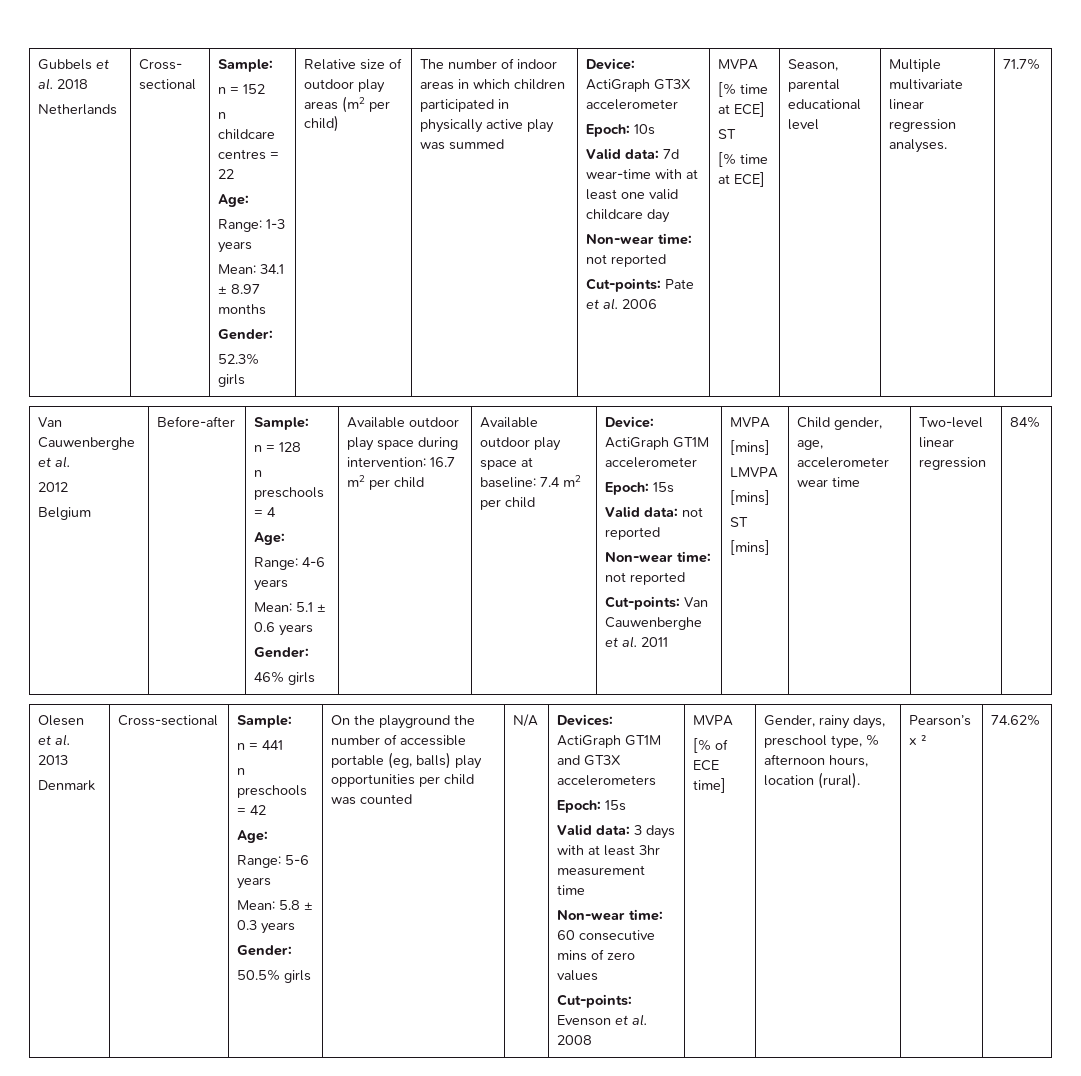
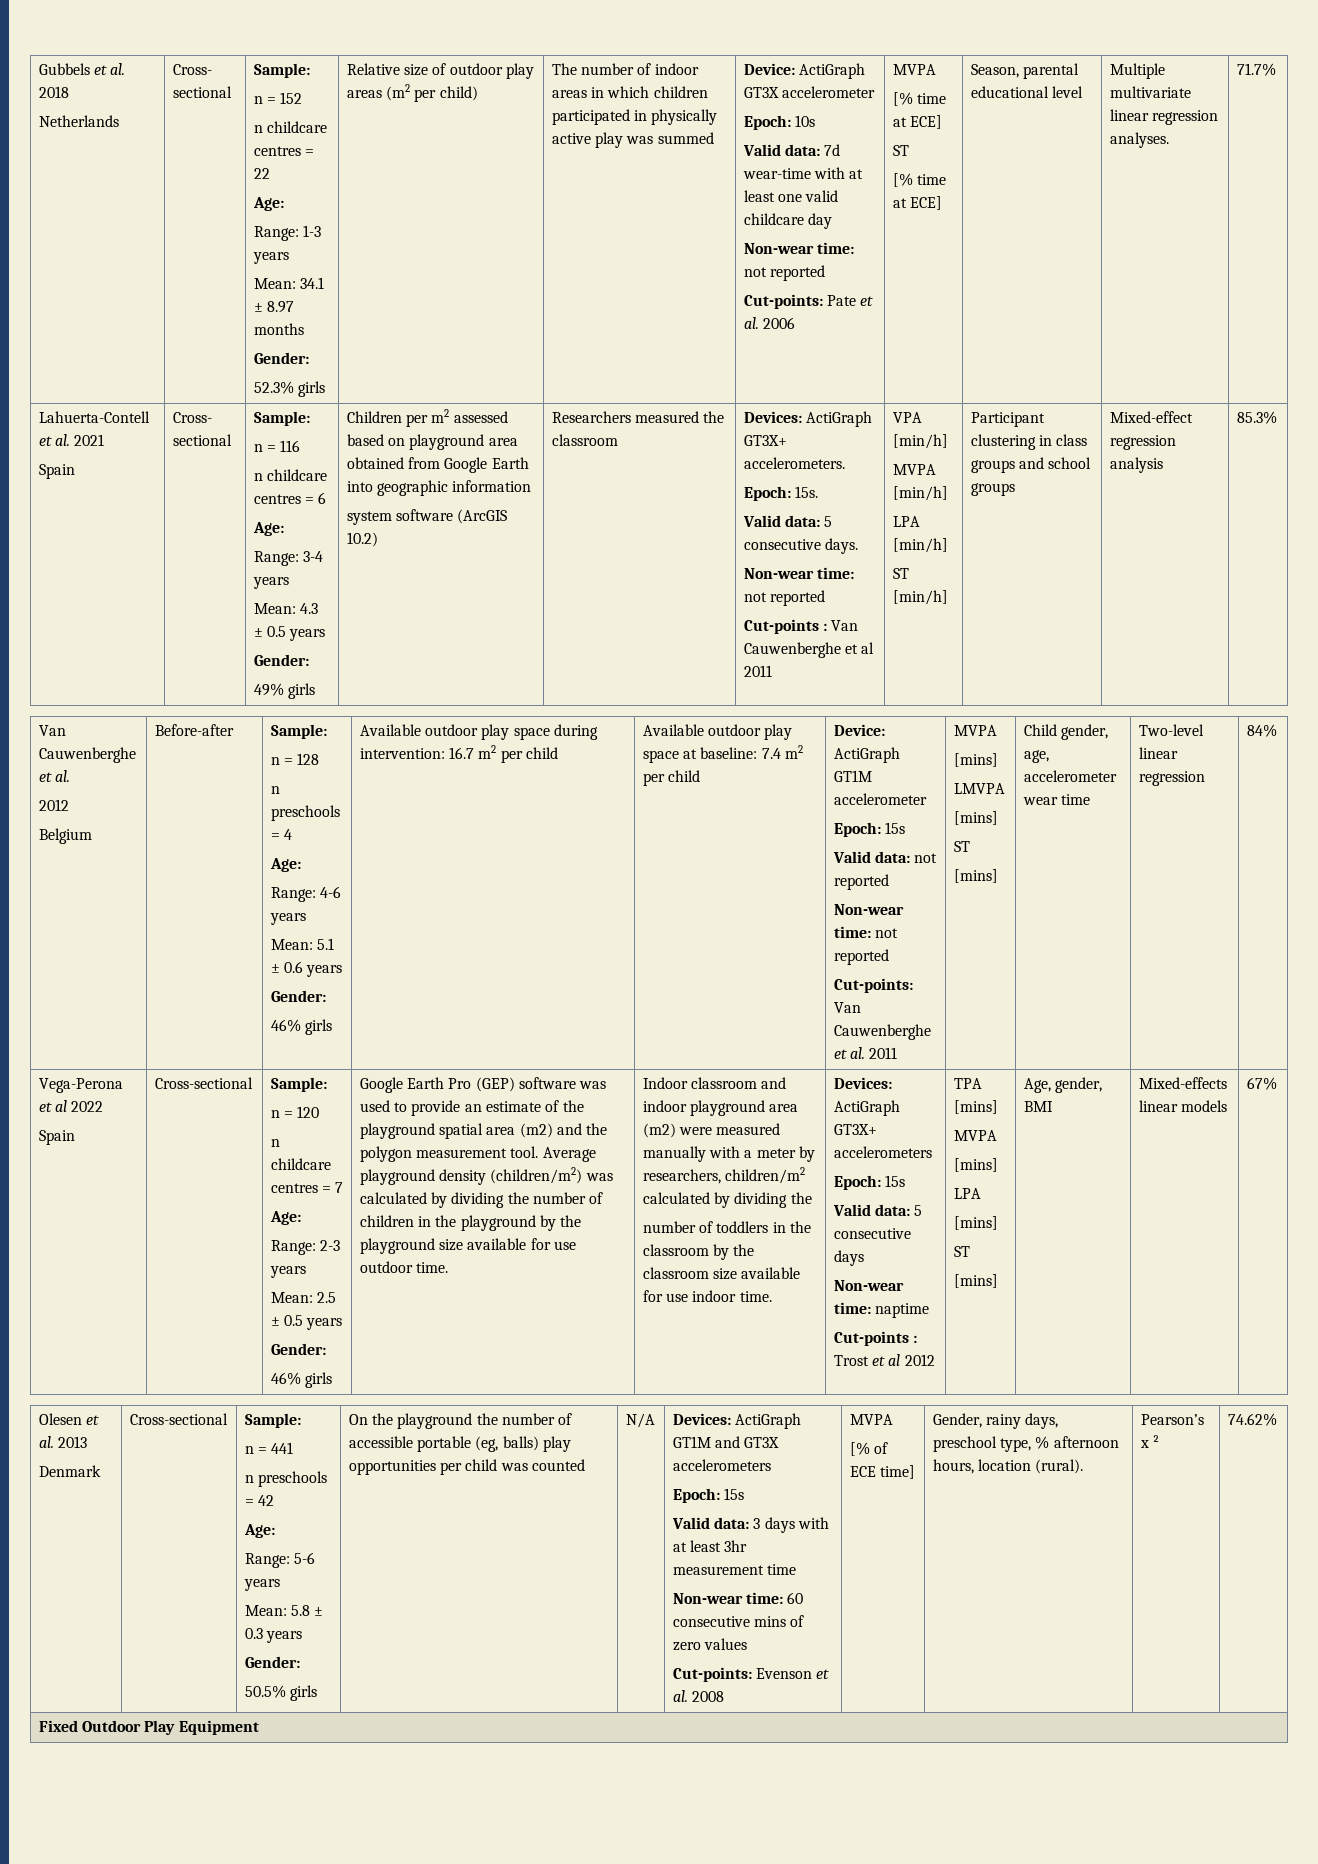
+ Lahuerta-Contell et al. 2021
+ Spain | Cross- sectional | Sample:
+ n = 116
+ n childcare centres = 6
+ Age:
+ Range: 3-4 years
+ Mean: 4.3 ± 0.5 years
+ Gender:
+ 49% girls | Children per m2 assessed based on playground area obtained from Google Earth into geographic information
+ system software (ArcGIS 10.2) | Researchers measured the classroom | Devices: ActiGraph GT3X+ accelerometers.
+ Epoch: 15s.
+ Valid data: 5 consecutive days.
+ Non-wear time: not reported
+ Cut-points : Van Cauwenberghe et al 2011 | VPA [min/h]
+ MVPA [min/h]
+ LPA [min/h]
+ ST [min/h] | Participant clustering in class groups and school groups | Mixed-effect regression analysis | 85.3%
+ Vega-Perona et al 2022
+ Spain | Cross-sectional | Sample:
+ n = 120
+ n childcare centres = 7
+ Age:
+ Range: 2-3 years
+ Mean: 2.5 ± 0.5 years
+ Gender:
+ 46% girls | Google Earth Pro (GEP) software was used to provide an estimate of the playground spatial area (m2) and the polygon measurement tool. Average playground density (children/m2) was calculated by dividing the number of children in the playground by the playground size available for use outdoor time. | Indoor classroom and indoor playground area (m2) were measured manually with a meter by researchers, children/m2 calculated by dividing the
+ number of toddlers in the classroom by the classroom size available for use indoor time. | Devices: ActiGraph GT3X+ accelerometers
+ Epoch: 15s
+ Valid data: 5 consecutive days
+ Non-wear time: naptime
+ Cut-points : Trost et al 2012 | TPA [mins]
+ MVPA
+ [mins]
+ LPA
+ [mins]
+ ST
+ [mins] | Age, gender, BMI | Mixed-effects linear models | 67%
+ Fixed Outdoor Play Equipment

